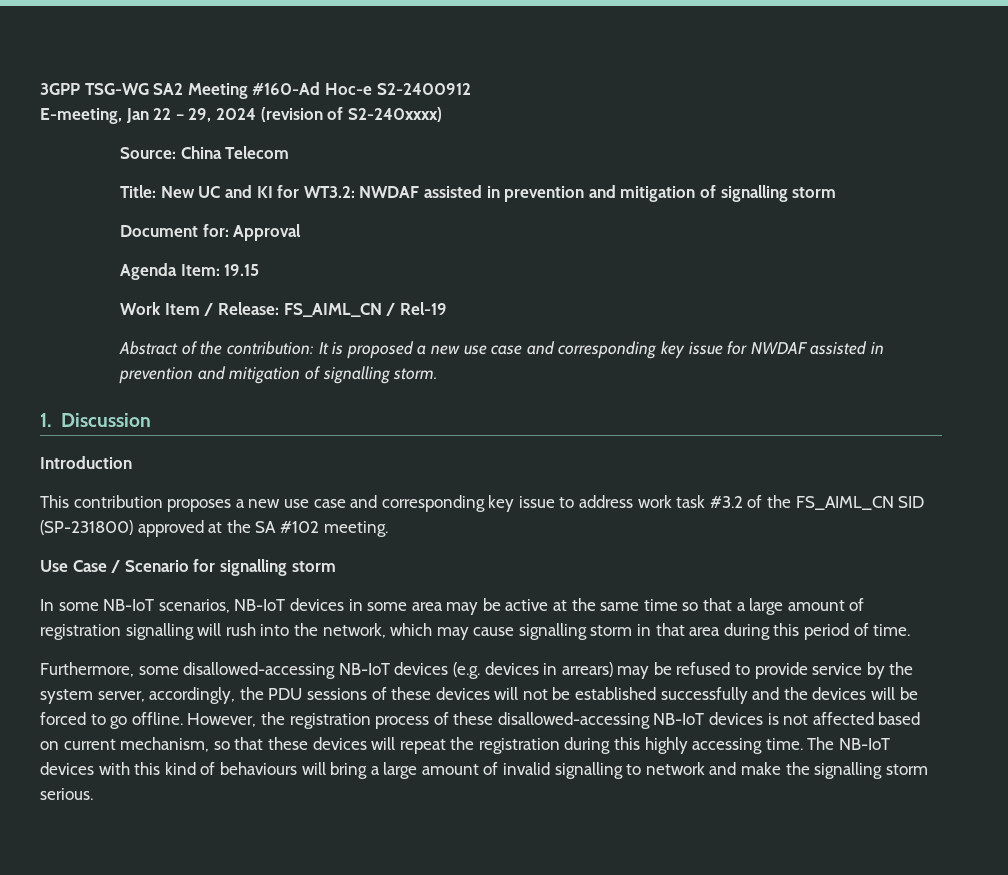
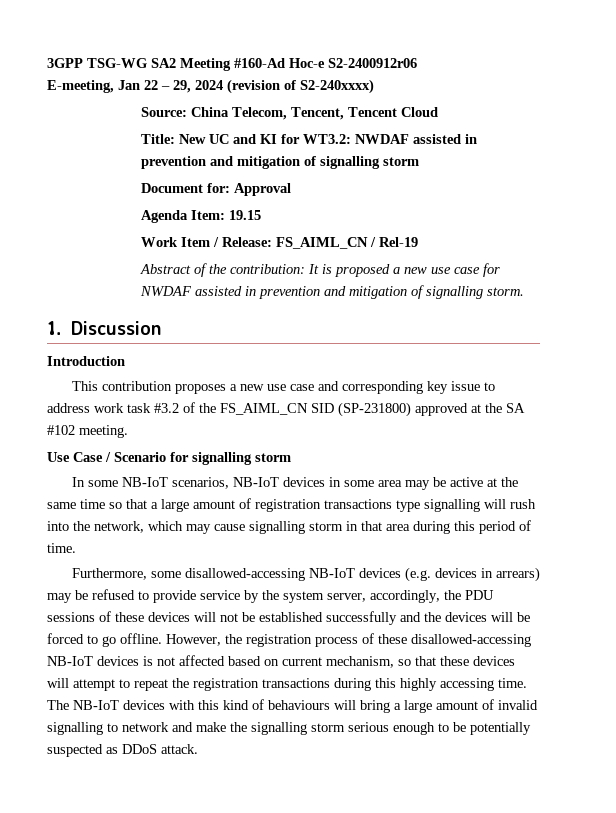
- 3GPP TSG-WG SA2 Meeting #160-Ad Hoc-e S2-2400912
+ 3GPP TSG-WG SA2 Meeting #160-Ad Hoc-e S2-2400912r06
- Source: China Telecom
+ Source: China Telecom, Tencent, Tencent Cloud
- Abstract of the contribution: It is proposed a new use case and corresponding key issue for NWDAF assisted in prevention and mitigation of signalling storm.
+ Abstract of the contribution: It is proposed a new use case for NWDAF assisted in prevention and mitigation of signalling storm.
- In some NB-IoT scenarios, NB-IoT devices in some area may be active at the same time so that a large amount of registration signalling will rush into the network, which may cause signalling storm in that area during this period of time.
+ In some NB-IoT scenarios, NB-IoT devices in some area may be active at the same time so that a large amount of registration transactions type signalling will rush into the network, which may cause signalling storm in that area during this period of time.
- However, the registration process of these disallowed-accessing NB-IoT devices is not affected based on current mechanism, so that these devices will repeat the registration during this highly accessing time.
+ However, the registration process of these disallowed-accessing NB-IoT devices is not affected based on current mechanism, so that these devices will attempt to repeat the registration transactions during this highly accessing time.
- The NB-IoT devices with this kind of behaviours will bring a large amount of invalid signalling to network and make the signalling storm serious.
+ The NB-IoT devices with this kind of behaviours will bring a large amount of invalid signalling to network and make the signalling storm serious enough to be potentially suspected as DDoS attack.

